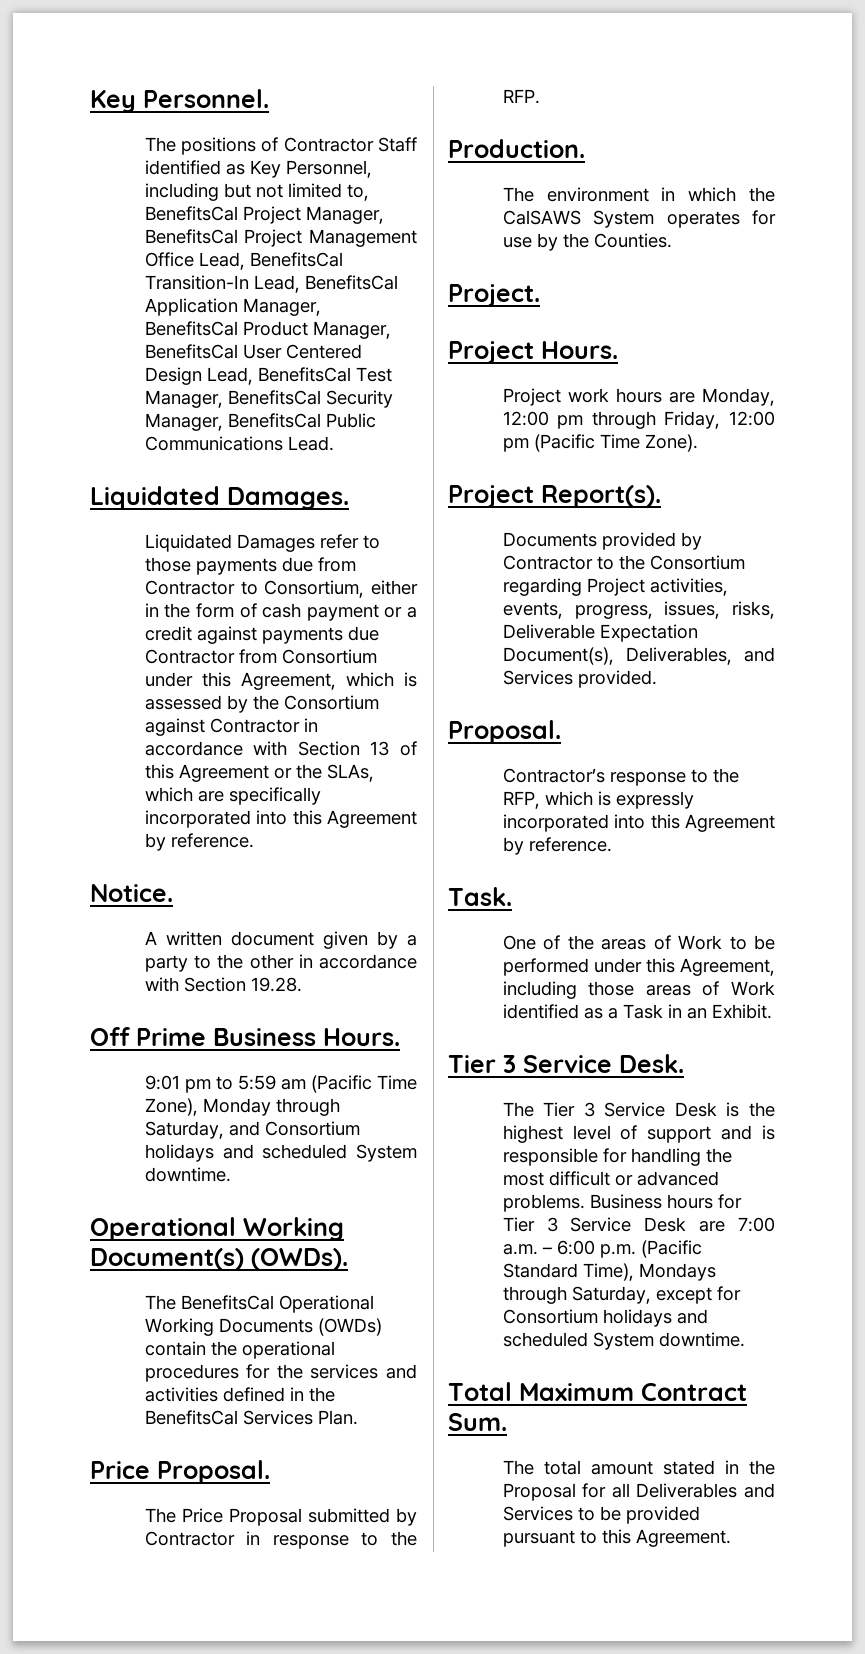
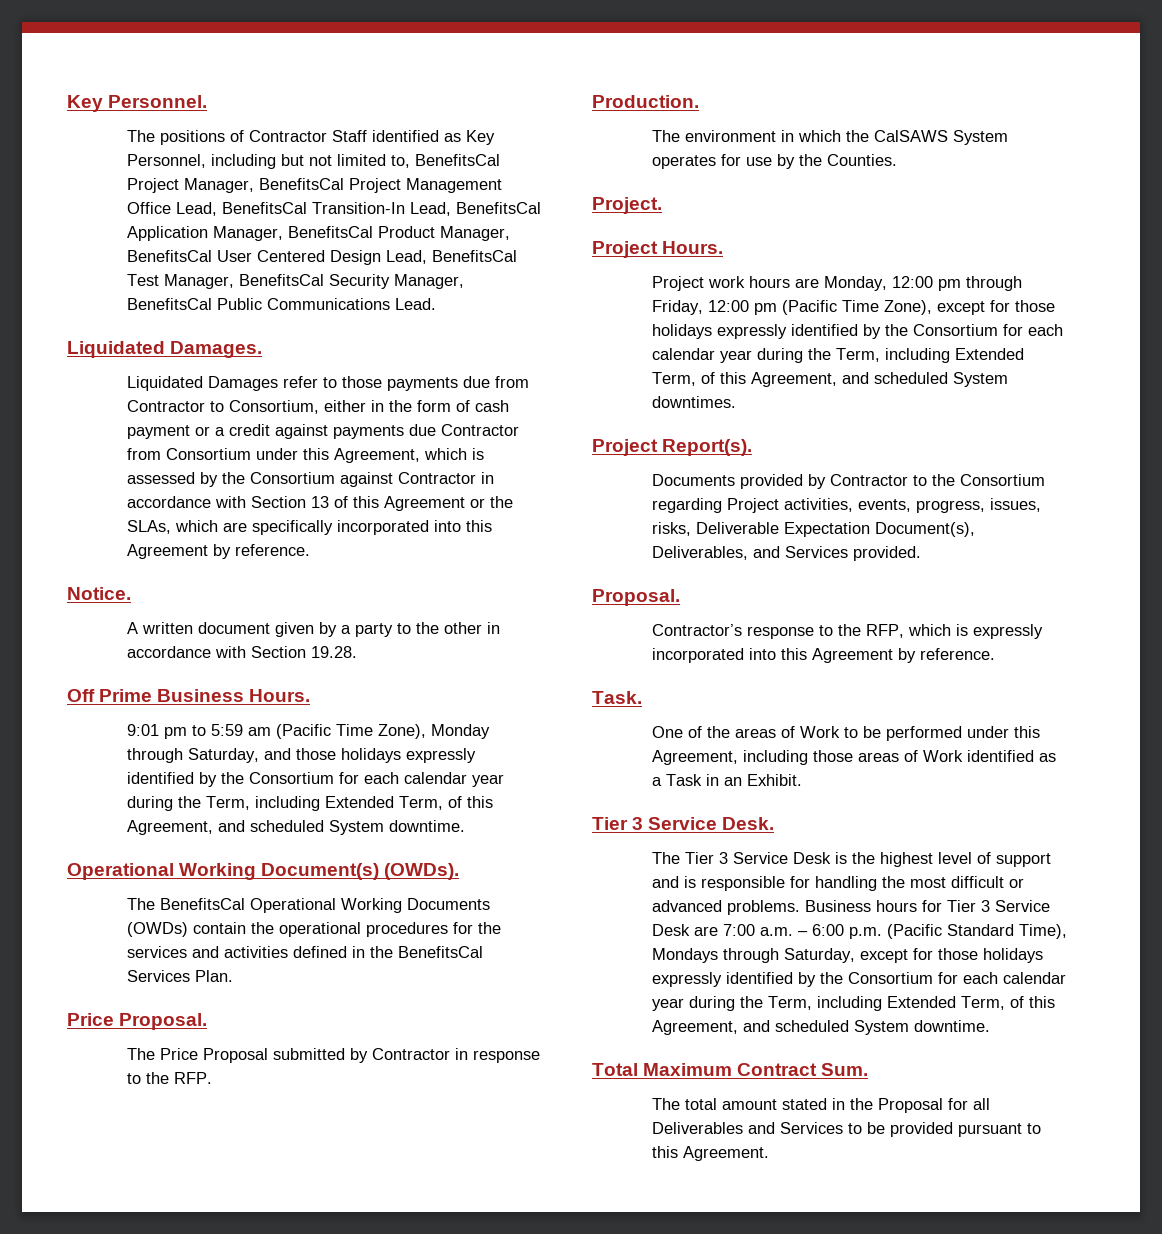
- 9:01 pm to 5:59 am (Pacific Time Zone), Monday through Saturday, and Consortium holidays and scheduled System downtime.
+ 9:01 pm to 5:59 am (Pacific Time Zone), Monday through Saturday, and those holidays expressly identified by the Consortium for each calendar year during the Term, including Extended Term, of this Agreement, and scheduled System downtime.
- Project work hours are Monday, 12:00 pm through Friday, 12:00 pm (Pacific Time Zone).
+ Project work hours are Monday, 12:00 pm through Friday, 12:00 pm (Pacific Time Zone), except for those holidays expressly identified by the Consortium for each calendar year during the Term, including Extended Term, of this Agreement, and scheduled System downtimes.
- Business hours for Tier 3 Service Desk are 7:00 a.m. – 6:00 p.m. (Pacific Standard Time), Mondays through Saturday, except for Consortium holidays and scheduled System downtime.
+ Business hours for Tier 3 Service Desk are 7:00 a.m. – 6:00 p.m. (Pacific Standard Time), Mondays through Saturday, except for those holidays expressly identified by the Consortium for each calendar year during the Term, including Extended Term, of this Agreement, and scheduled System downtime.

